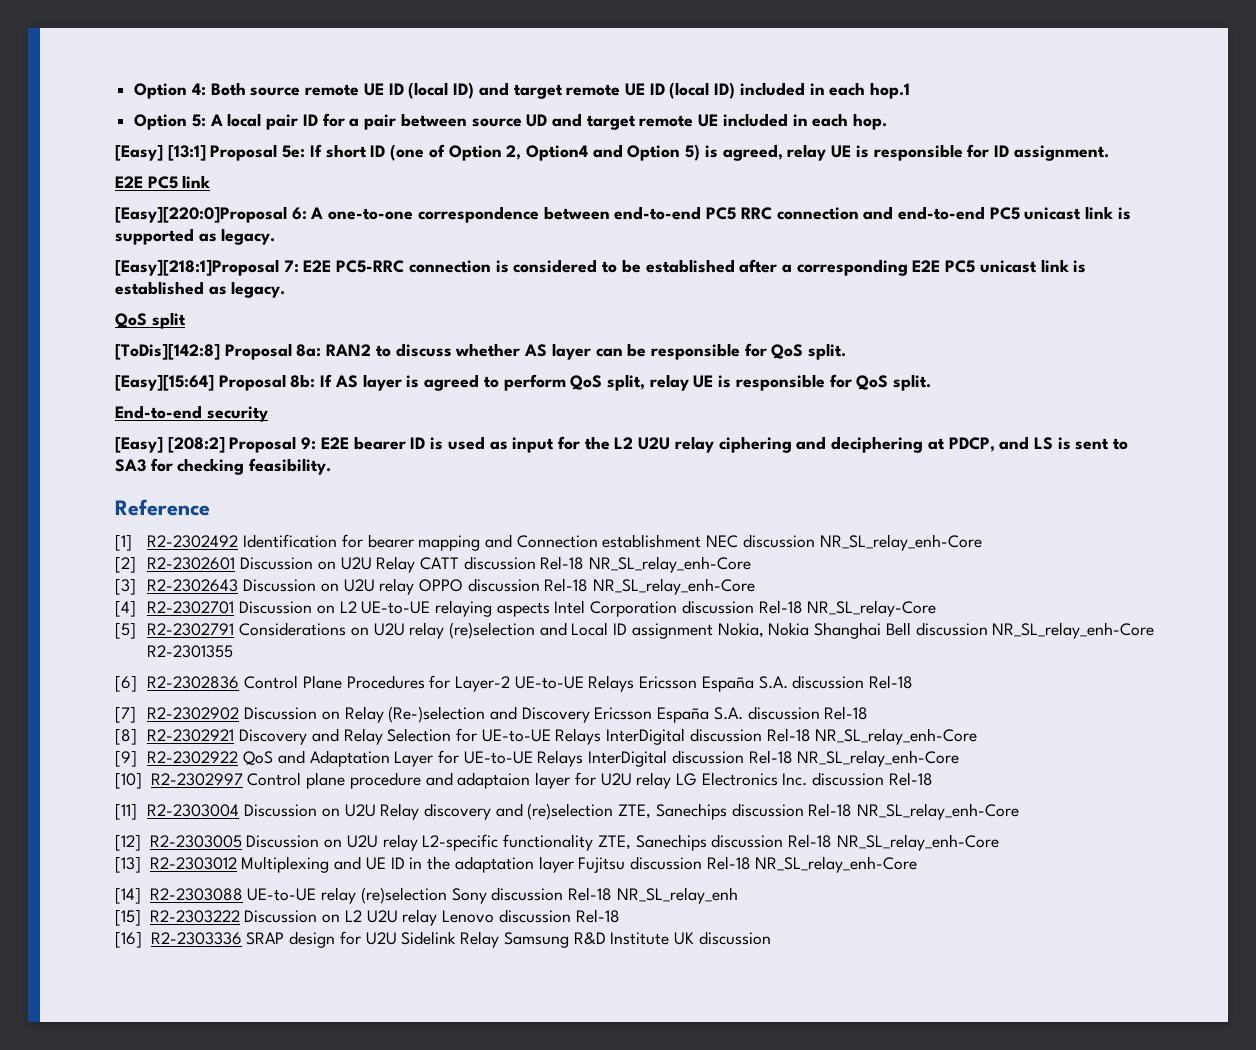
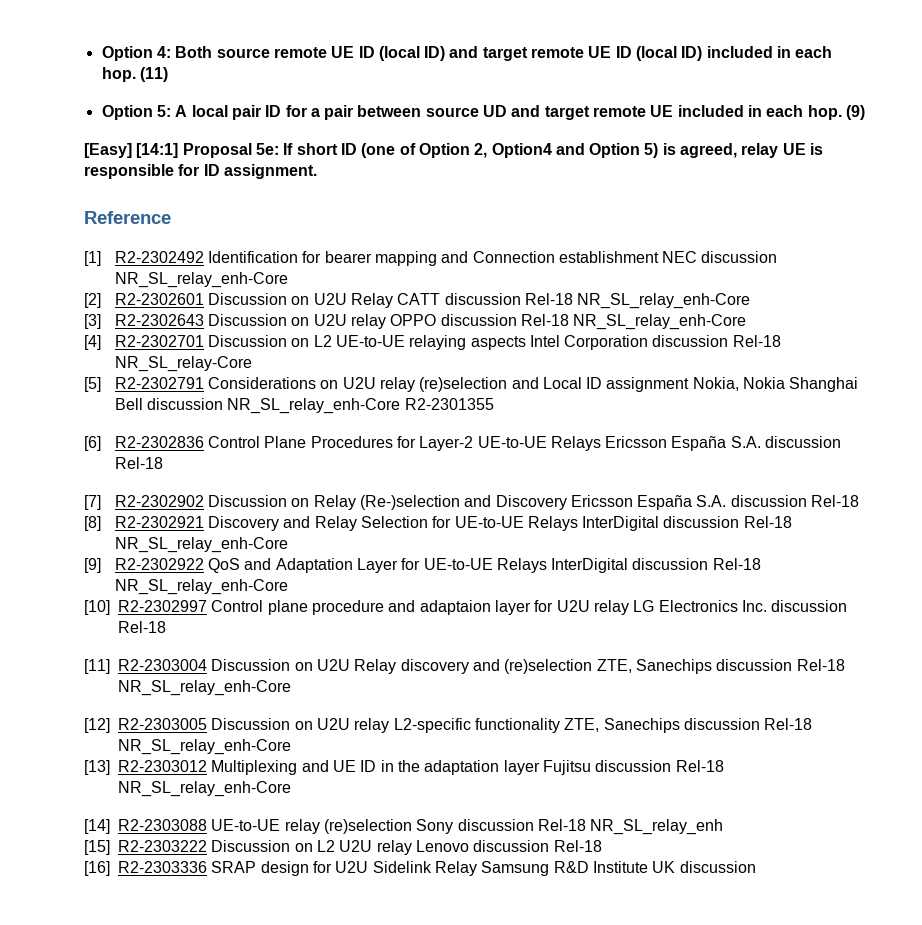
- Option 4: Both source remote UE ID (local ID) and target remote UE ID (local ID) included in each hop.1
+ Option 4: Both source remote UE ID (local ID) and target remote UE ID (local ID) included in each hop. (11)
- Option 5: A local pair ID for a pair between source UD and target remote UE included in each hop.
- [Easy] [13:1] Proposal 5e: If short ID (one of Option 2, Option4 and Option 5) is agreed, relay UE is responsible for ID assignment.
+ Option 5: A local pair ID for a pair between source UD and target remote UE included in each hop. (9)
+ [Easy] [14:1] Proposal 5e: If short ID (one of Option 2, Option4 and Option 5) is agreed, relay UE is responsible for ID assignment.
- E2E PC5 link
- [Easy][220:0]Proposal 6: A one-to-one correspondence between end-to-end PC5 RRC connection and end-to-end PC5 unicast link is supported as legacy.
- [Easy][218:1]Proposal 7: E2E PC5-RRC connection is considered to be established after a corresponding E2E PC5 unicast link is established as legacy.
- QoS split
- [ToDis][142:8] Proposal 8a: RAN2 to discuss whether AS layer can be responsible for QoS split.
- [Easy][15:64] Proposal 8b: If AS layer is agreed to perform QoS split, relay UE is responsible for QoS split.
- End-to-end security
- [Easy] [208:2] Proposal 9: E2E bearer ID is used as input for the L2 U2U relay ciphering and deciphering at PDCP, and LS is sent to SA3 for checking feasibility.

